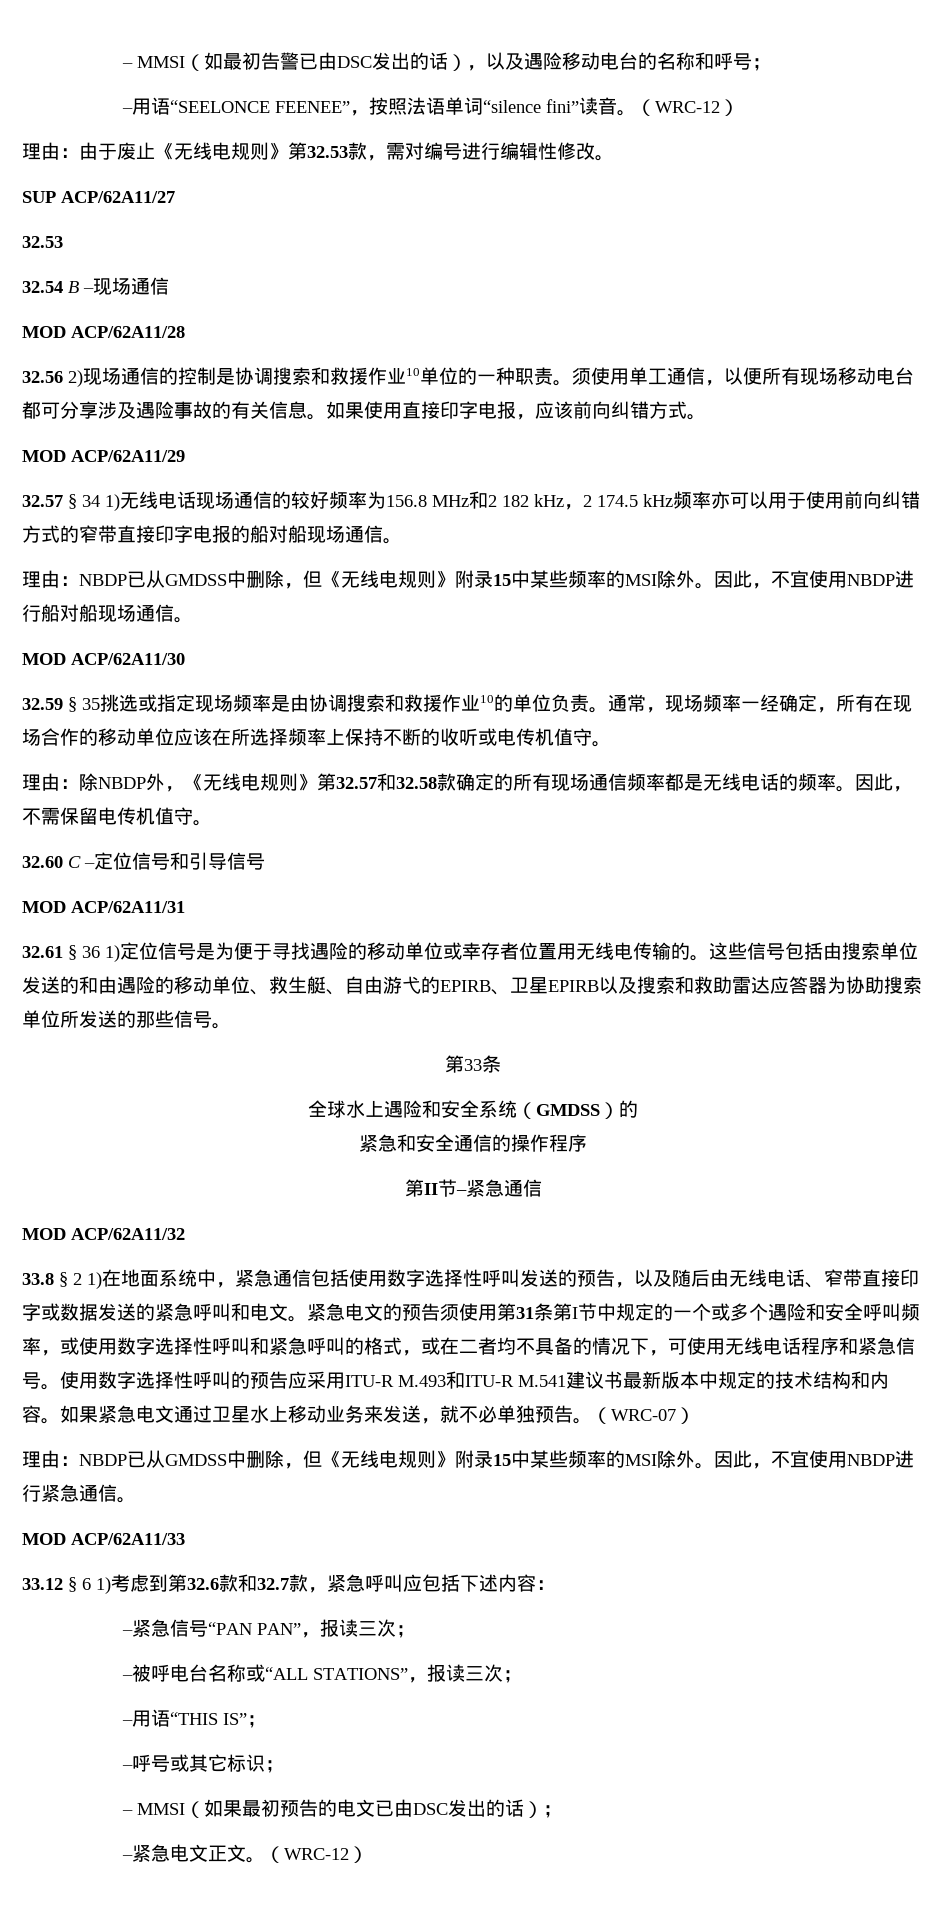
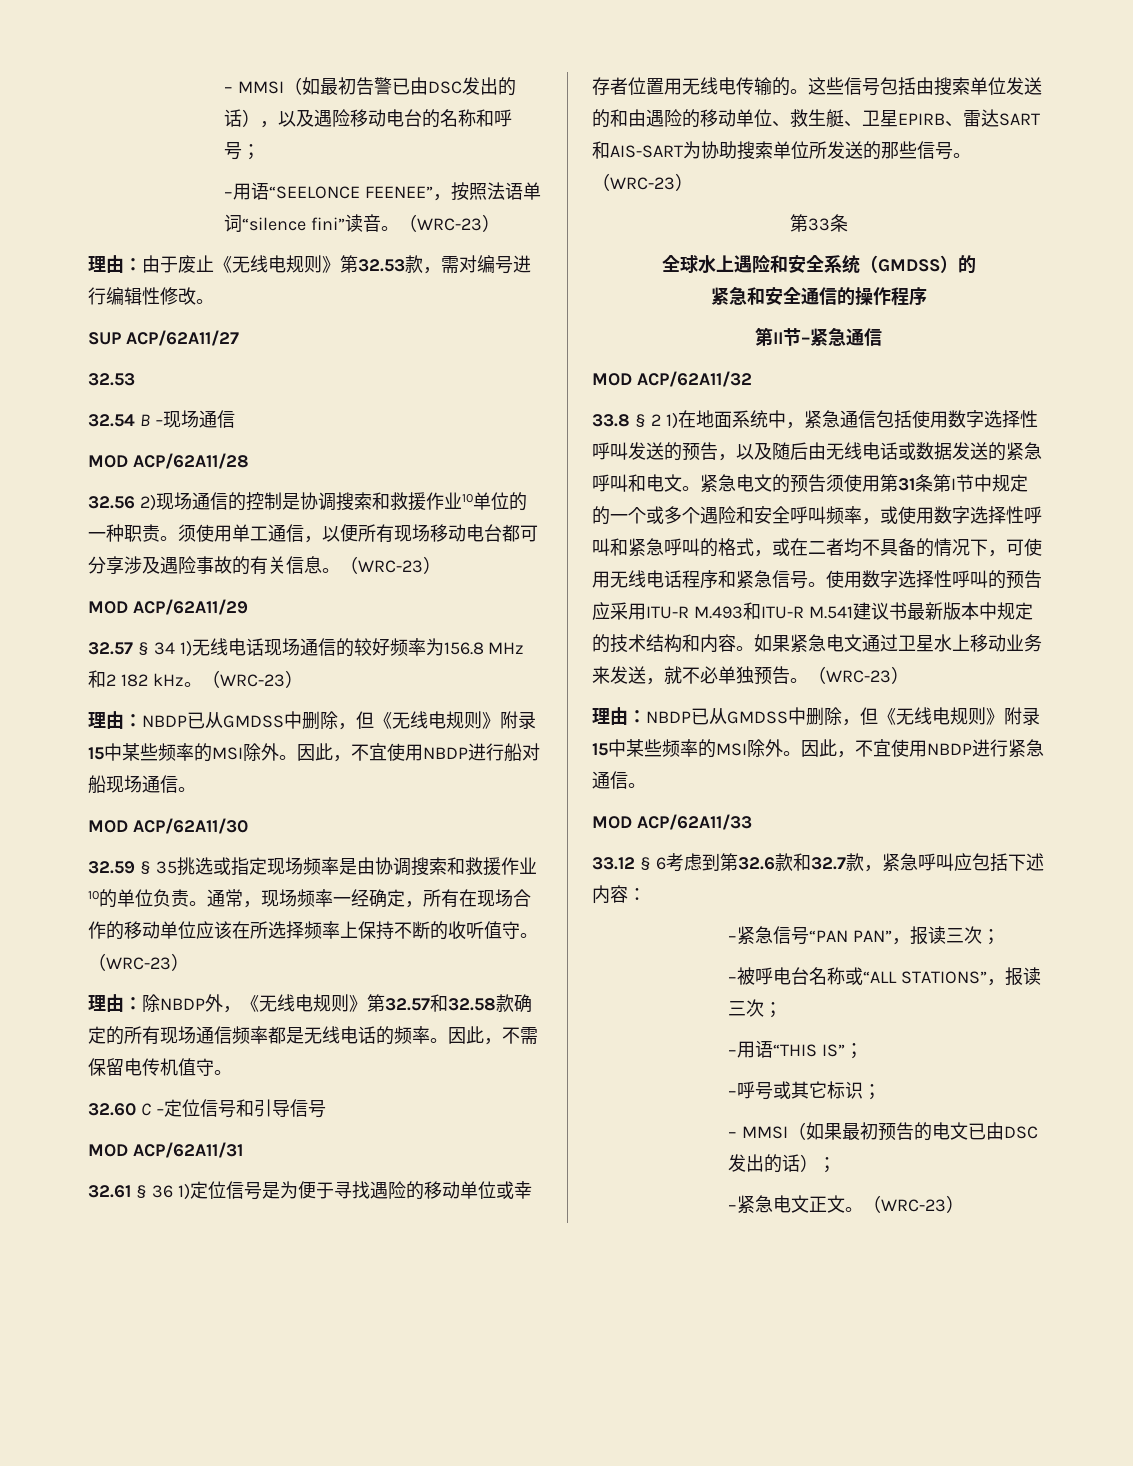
- –用语“SEELONCE FEENEE”，按照法语单词“silence fini”读音。（WRC-12）
+ –用语“SEELONCE FEENEE”，按照法语单词“silence fini”读音。（WRC-23）
- 须使用单工通信，以便所有现场移动电台都可分享涉及遇险事故的有关信息。如果使用直接印字电报，应该前向纠错方式。
+ 须使用单工通信，以便所有现场移动电台都可分享涉及遇险事故的有关信息。（WRC-23）
- 32.57 § 34 1)无线电话现场通信的较好频率为156.8 MHz和2 182 kHz，2 174.5 kHz频率亦可以用于使用前向纠错方式的窄带直接印字电报的船对船现场通信。
+ 32.57 § 34 1)无线电话现场通信的较好频率为156.8 MHz和2 182 kHz。（WRC-23）
- 通常，现场频率一经确定，所有在现场合作的移动单位应该在所选择频率上保持不断的收听或电传机值守。
+ 通常，现场频率一经确定，所有在现场合作的移动单位应该在所选择频率上保持不断的收听值守。（WRC-23）
- 这些信号包括由搜索单位发送的和由遇险的移动单位、救生艇、自由游弋的EPIRB、卫星EPIRB以及搜索和救助雷达应答器为协助搜索单位所发送的那些信号。
+ 这些信号包括由搜索单位发送的和由遇险的移动单位、救生艇、卫星EPIRB、雷达SART和AIS-SART为协助搜索单位所发送的那些信号。（WRC-23）
- 33.8 § 2 1)在地面系统中，紧急通信包括使用数字选择性呼叫发送的预告，以及随后由无线电话、窄带直接印字或数据发送的紧急呼叫和电文。
+ 33.8 § 2 1)在地面系统中，紧急通信包括使用数字选择性呼叫发送的预告，以及随后由无线电话或数据发送的紧急呼叫和电文。
- 如果紧急电文通过卫星水上移动业务来发送，就不必单独预告。（WRC-07）
+ 如果紧急电文通过卫星水上移动业务来发送，就不必单独预告。（WRC-23）
- 33.12 § 6 1)考虑到第32.6款和32.7款，紧急呼叫应包括下述内容：
+ 33.12 § 6考虑到第32.6款和32.7款，紧急呼叫应包括下述内容：
- –紧急电文正文。（WRC-12）
+ –紧急电文正文。（WRC-23）

